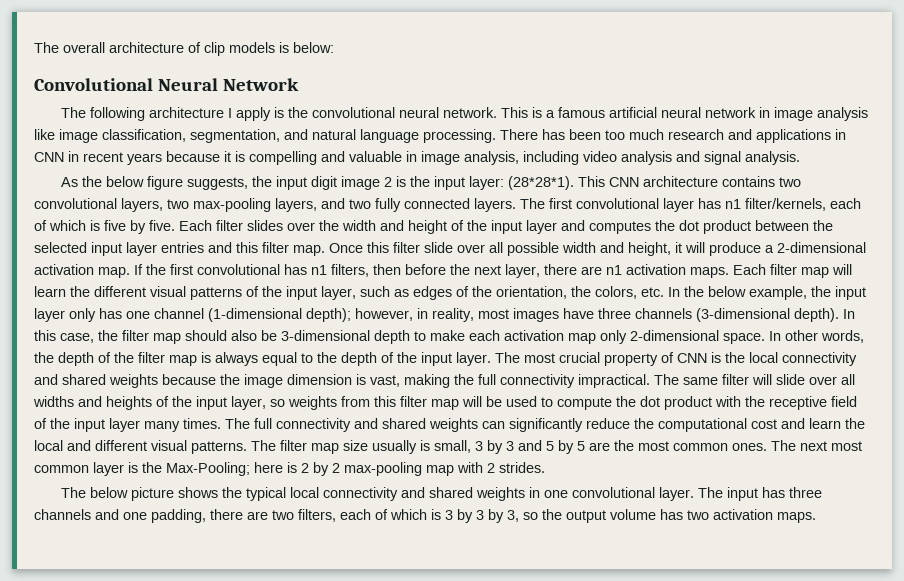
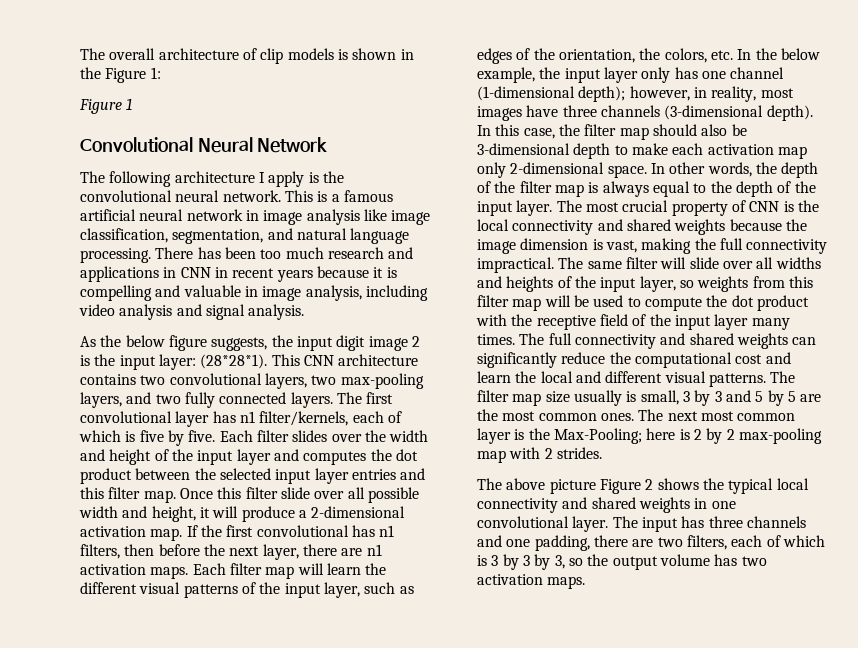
- The overall architecture of clip models is below:
+ The overall architecture of clip models is shown in the Figure 1:
+ Figure 1
- The below picture shows the typical local connectivity and shared weights in one convolutional layer.
+ The above picture Figure 2 shows the typical local connectivity and shared weights in one convolutional layer.

